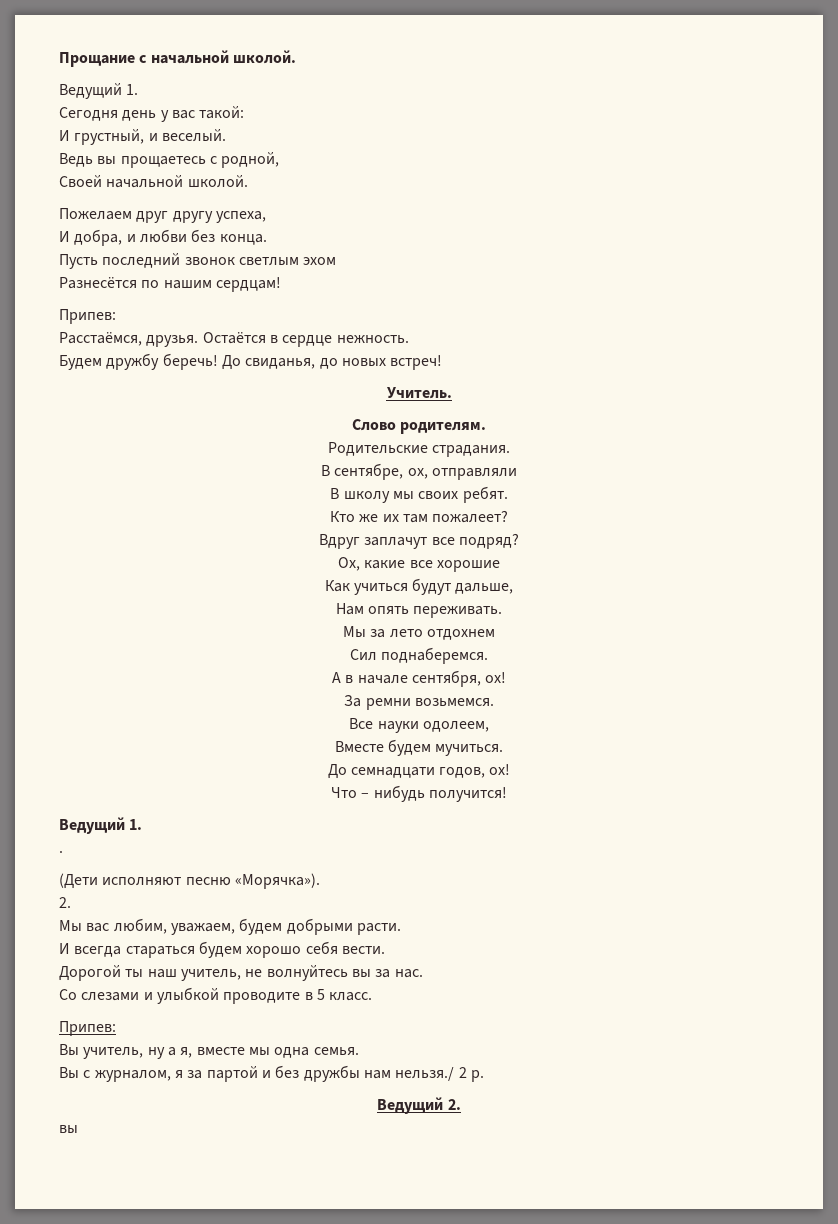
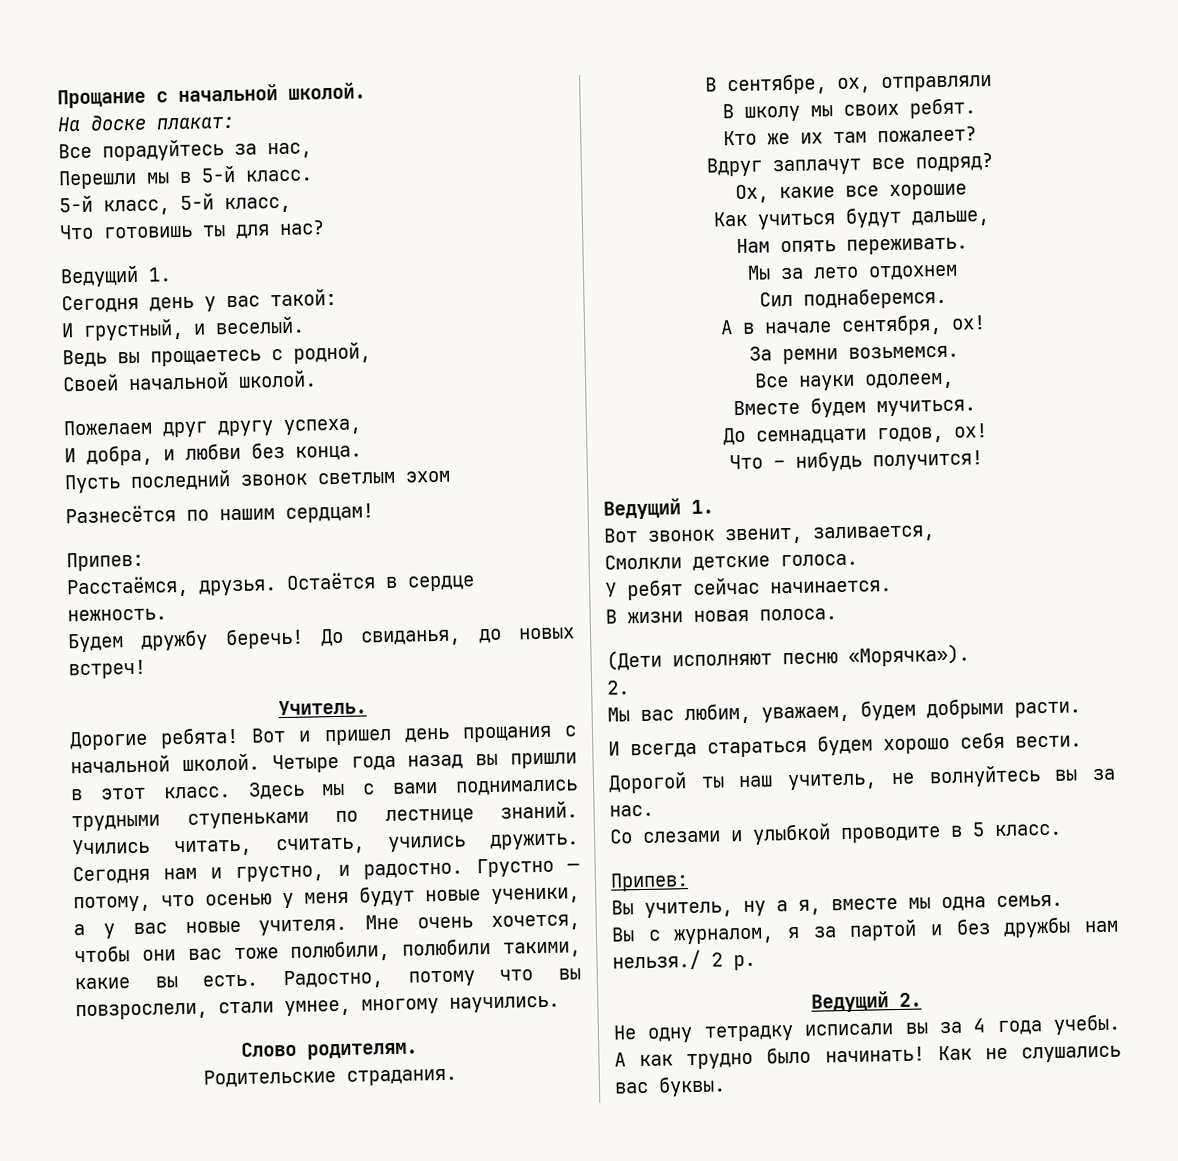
+ На доске плакат:
+ Все порадуйтесь за нас,
+ Перешли мы в 5-й класс.
+ 5-й класс, 5-й класс,
+ Что готовишь ты для нас?
+ Дорогие ребята! Вот и пришел день прощания с начальной школой. Четыре года назад вы пришли в этот класс. Здесь мы с вами поднимались трудными ступеньками по лестнице знаний. Учились читать, считать, учились дружить. Сегодня нам и грустно, и радостно. Грустно — потому, что осенью у меня будут новые ученики, а у вас новые учителя. Мне очень хочется, чтобы они вас тоже полюбили, полюбили такими, какие вы есть. Радостно, потому что вы повзрослели, стали умнее, многому научились.
- .
+ Вот звонок звенит, заливается,
+ Смолкли детские голоса.
+ У ребят сейчас начинается.
+ В жизни новая полоса.
  Ведущий 2.
- вы
+ Не одну тетрадку исписали вы за 4 года учебы. А как трудно было начинать! Как не слушались вас буквы.

